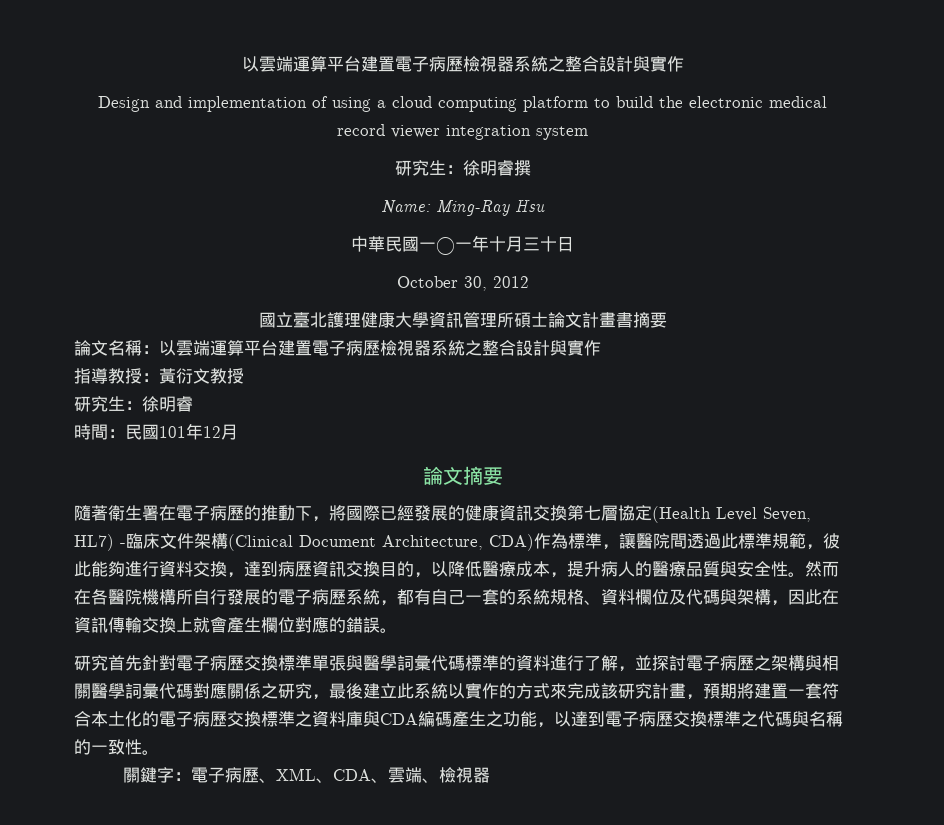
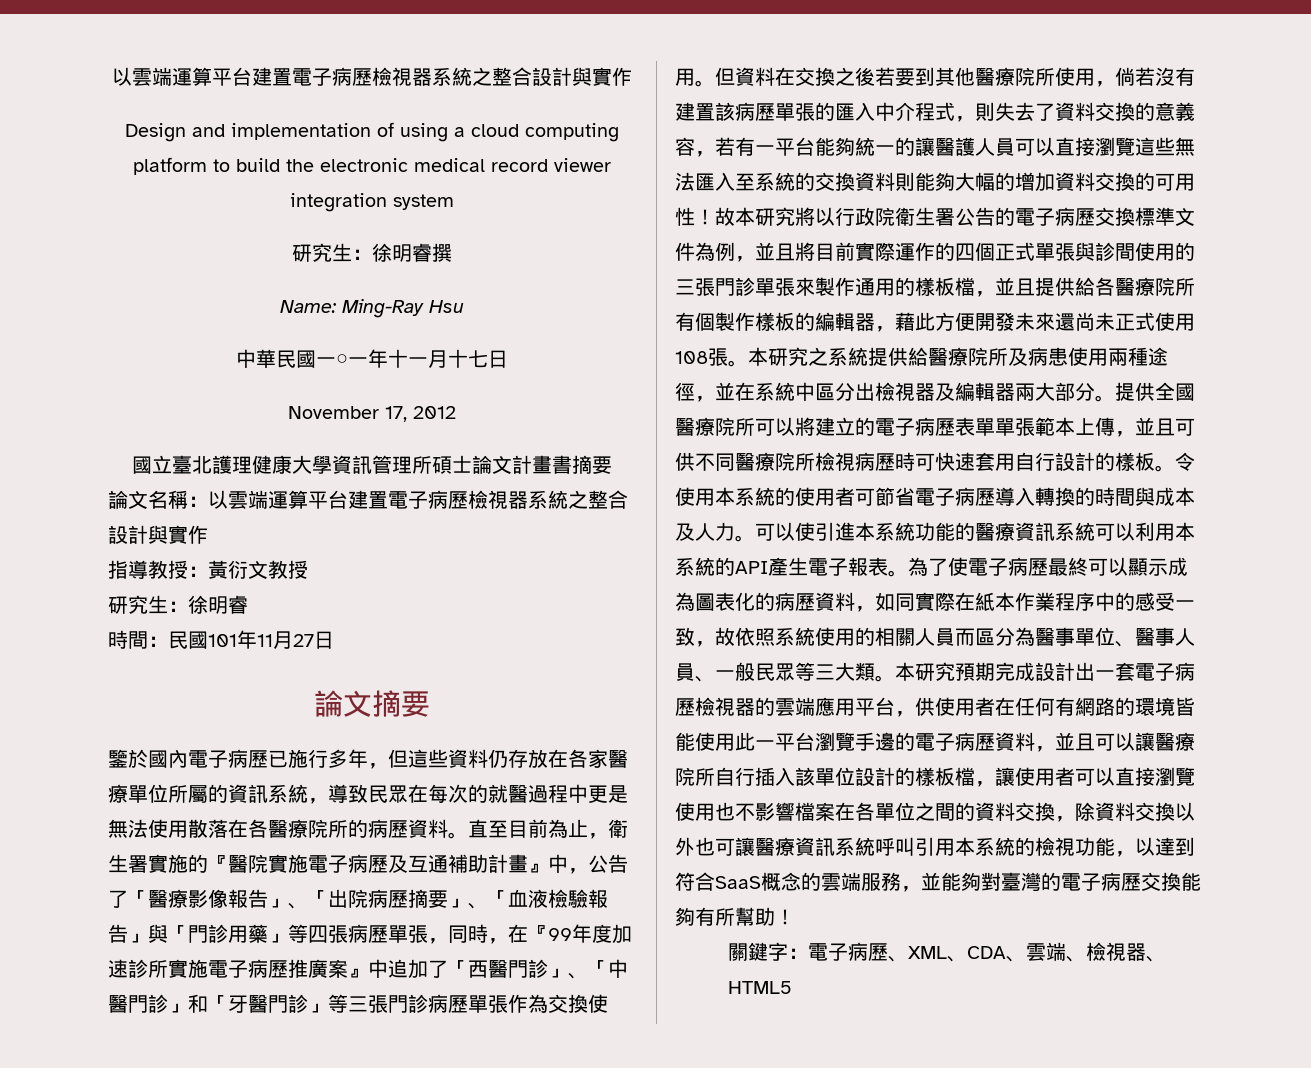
- 中華民國一○一年十月三十日
- October 30, 2012
+ 中華民國一○一年十一月十七日
+ November 17, 2012
- 時間：民國101年12月
+ 時間：民國101年11月27日
- 隨著衛生署在電子病歷的推動下，將國際已經發展的健康資訊交換第七層協定(Health Level Seven, HL7) -臨床文件架構(Clinical Document Architecture, CDA)作為標準，讓醫院間透過此標準規範，彼此能夠進行資料交換，達到病歷資訊交換目的，以降低醫療成本，提升病人的醫療品質與安全性。然而在各醫院機構所自行發展的電子病歷系統，都有自己一套的系統規格、資料欄位及代碼與架構，因此在資訊傳輸交換上就會產生欄位對應的錯誤。
- 研究首先針對電子病歷交換標準單張與醫學詞彙代碼標準的資料進行了解，並探討電子病歷之架構與相關醫學詞彙代碼對應關係之研究，最後建立此系統以實作的方式來完成該研究計畫，預期將建置一套符合本土化的電子病歷交換標準之資料庫與CDA編碼產生之功能，以達到電子病歷交換標準之代碼與名稱的一致性。
+ 鑒於國內電子病歷已施行多年，但這些資料仍存放在各家醫療單位所屬的資訊系統，導致民眾在每次的就醫過程中更是無法使用散落在各醫療院所的病歷資料。直至目前為止，衛生署實施的『醫院實施電子病歷及互通補助計畫』中，公告了「醫療影像報告」、「出院病歷摘要」、「血液檢驗報告」與「門診用藥」等四張病歷單張，同時，在『99年度加速診所實施電子病歷推廣案』中追加了「西醫門診」、「中醫門診」和「牙醫門診」等三張門診病歷單張作為交換使用。但資料在交換之後若要到其他醫療院所使用，倘若沒有建置該病歷單張的匯入中介程式，則失去了資料交換的意義容，若有一平台能夠統一的讓醫護人員可以直接瀏覽這些無法匯入至系統的交換資料則能夠大幅的增加資料交換的可用性！故本研究將以行政院衛生署公告的電子病歷交換標準文件為例，並且將目前實際運作的四個正式單張與診間使用的三張門診單張來製作通用的樣板檔，並且提供給各醫療院所有個製作樣板的編輯器，藉此方便開發未來還尚未正式使用108張。本研究之系統提供給醫療院所及病患使用兩種途徑，並在系統中區分出檢視器及編輯器兩大部分。提供全國醫療院所可以將建立的電子病歷表單單張範本上傳，並且可供不同醫療院所檢視病歷時可快速套用自行設計的樣板。令使用本系統的使用者可節省電子病歷導入轉換的時間與成本及人力。可以使引進本系統功能的醫療資訊系統可以利用本系統的API產生電子報表。為了使電子病歷最終可以顯示成為圖表化的病歷資料，如同實際在紙本作業程序中的感受一致，故依照系統使用的相關人員而區分為醫事單位、醫事人員、一般民眾等三大類。本研究預期完成設計出一套電子病歷檢視器的雲端應用平台，供使用者在任何有網路的環境皆能使用此一平台瀏覽手邊的電子病歷資料，並且可以讓醫療院所自行插入該單位設計的樣板檔，讓使用者可以直接瀏覽使用也不影響檔案在各單位之間的資料交換，除資料交換以外也可讓醫療資訊系統呼叫引用本系統的檢視功能，以達到符合SaaS概念的雲端服務，並能夠對臺灣的電子病歷交換能夠有所幫助！
- 關鍵字：電子病歷、XML、CDA、雲端、檢視器
+ 關鍵字：電子病歷、XML、CDA、雲端、檢視器、HTML5

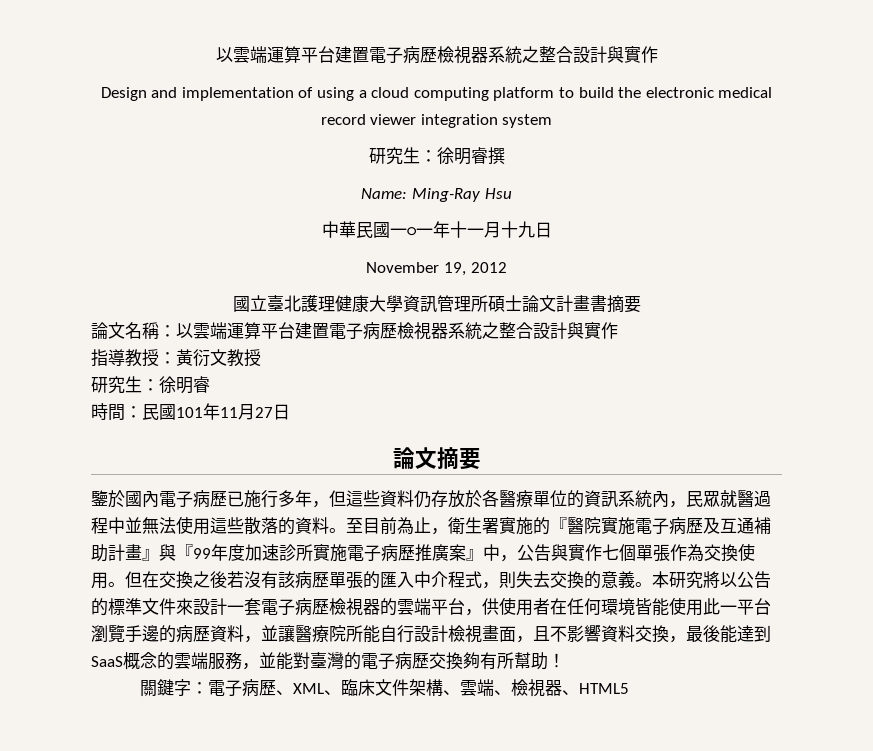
- 中華民國一○一年十一月十七日
+ 中華民國一○一年十一月十九日
- November 17, 2012
+ November 19, 2012
- 鑒於國內電子病歷已施行多年，但這些資料仍存放在各家醫療單位所屬的資訊系統，導致民眾在每次的就醫過程中更是無法使用散落在各醫療院所的病歷資料。直至目前為止，衛生署實施的『醫院實施電子病歷及互通補助計畫』中，公告了「醫療影像報告」、「出院病歷摘要」、「血液檢驗報告」與「門診用藥」等四張病歷單張，同時，在『99年度加速診所實施電子病歷推廣案』中追加了「西醫門診」、「中醫門診」和「牙醫門診」等三張門診病歷單張作為交換使用。
+ 鑒於國內電子病歷已施行多年，但這些資料仍存放於各醫療單位的資訊系統內，民眾就醫過程中並無法使用這些散落的資料。至目前為止，衛生署實施的『醫院實施電子病歷及互通補助計畫』與『99年度加速診所實施電子病歷推廣案』中，公告與實作七個單張作為交換使用。
- 但資料在交換之後若要到其他醫療院所使用，倘若沒有建置該病歷單張的匯入中介程式，則失去了資料交換的意義容，若有一平台能夠統一的讓醫護人員可以直接瀏覽這些無法匯入至系統的交換資料則能夠大幅的增加資料交換的可用性！故本研究將以行政院衛生署公告的電子病歷交換標準文件為例，並且將目前實際運作的四個正式單張與診間使用的三張門診單張來製作通用的樣板檔，並且提供給各醫療院所有個製作樣板的編輯器，藉此方便開發未來還尚未正式使用108張。本研究之系統提供給醫療院所及病患使用兩種途徑，並在系統中區分出檢視器及編輯器兩大部分。提供全國醫療院所可以將建立的電子病歷表單單張範本上傳，並且可供不同醫療院所檢視病歷時可快速套用自行設計的樣板。令使用本系統的使用者可節省電子病歷導入轉換的時間與成本及人力。可以使引進本系統功能的醫療資訊系統可以利用本系統的API產生電子報表。為了使電子病歷最終可以顯示成為圖表化的病歷資料，如同實際在紙本作業程序中的感受一致，故依照系統使用的相關人員而區分為醫事單位、醫事人員、一般民眾等三大類。本研究預期完成設計出一套電子病歷檢視器的雲端應用平台，供使用者在任何有網路的環境皆能使用此一平台瀏覽手邊的電子病歷資料，並且可以讓醫療院所自行插入該單位設計的樣板檔，讓使用者可以直接瀏覽使用也不影響檔案在各單位之間的資料交換，除資料交換以外也可讓醫療資訊系統呼叫引用本系統的檢視功能，以達到符合SaaS概念的雲端服務，並能夠對臺灣的電子病歷交換能夠有所幫助！
+ 但在交換之後若沒有該病歷單張的匯入中介程式，則失去交換的意義。本研究將以公告的標準文件來設計一套電子病歷檢視器的雲端平台，供使用者在任何環境皆能使用此一平台瀏覽手邊的病歷資料，並讓醫療院所能自行設計檢視畫面，且不影響資料交換，最後能達到SaaS概念的雲端服務，並能對臺灣的電子病歷交換夠有所幫助！
- 關鍵字：電子病歷、XML、CDA、雲端、檢視器、HTML5
+ 關鍵字：電子病歷、XML、臨床文件架構、雲端、檢視器、HTML5

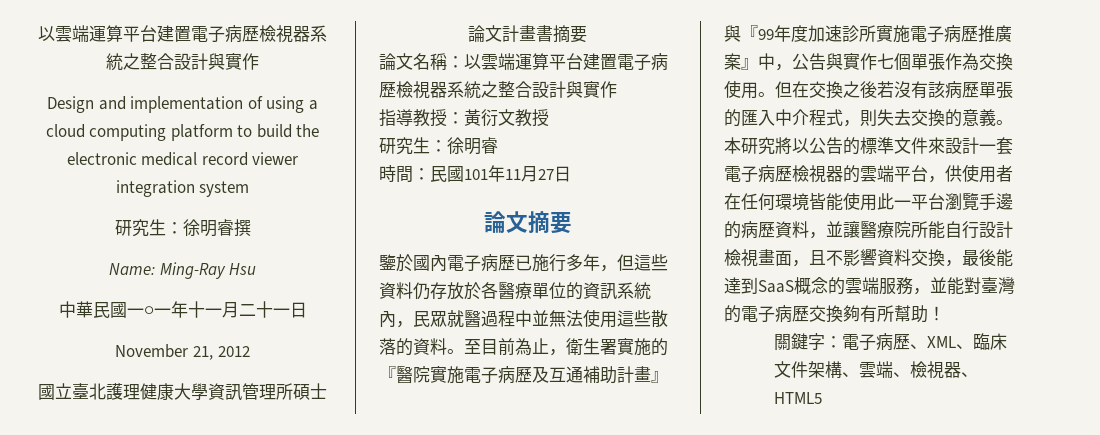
- 中華民國一○一年十一月十九日
+ 中華民國一○一年十一月二十一日
- November 19, 2012
+ November 21, 2012

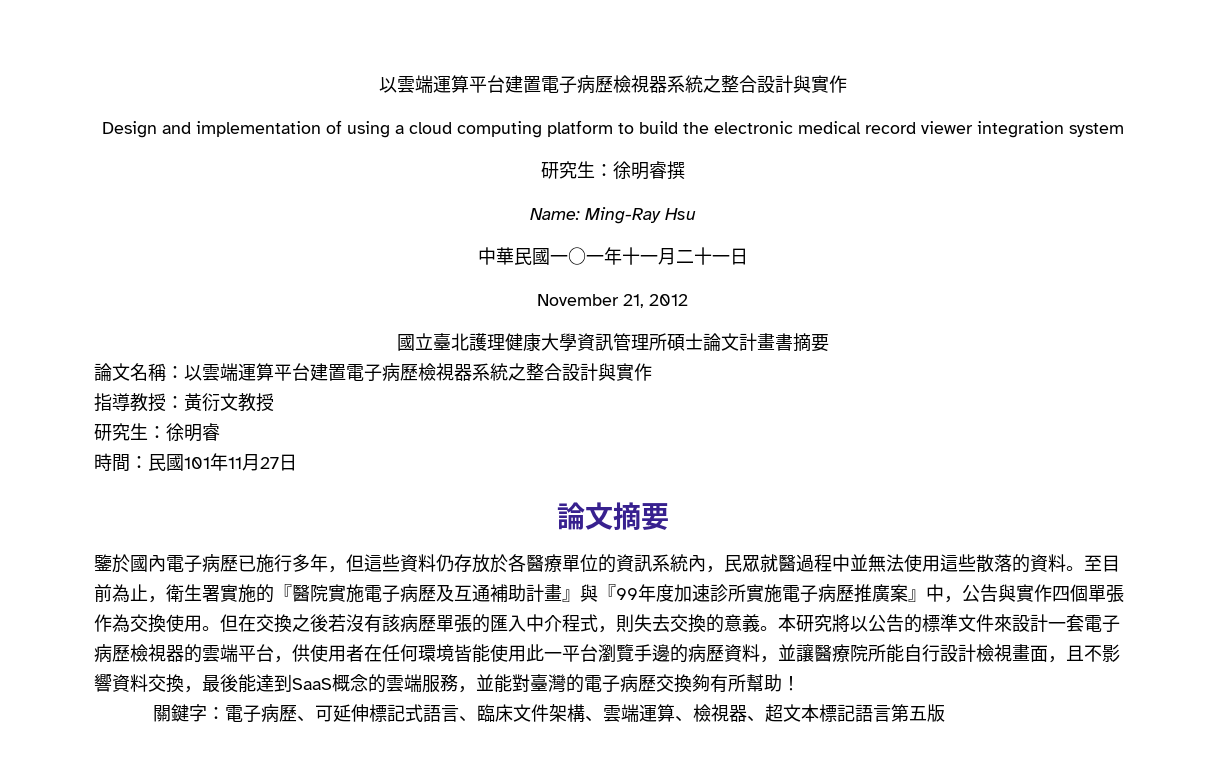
- 至目前為止，衛生署實施的『醫院實施電子病歷及互通補助計畫』與『99年度加速診所實施電子病歷推廣案』中，公告與實作七個單張作為交換使用。
+ 至目前為止，衛生署實施的『醫院實施電子病歷及互通補助計畫』與『99年度加速診所實施電子病歷推廣案』中，公告與實作四個單張作為交換使用。
- 關鍵字：電子病歷、XML、臨床文件架構、雲端、檢視器、HTML5
+ 關鍵字：電子病歷、可延伸標記式語言、臨床文件架構、雲端運算、檢視器、超文本標記語言第五版

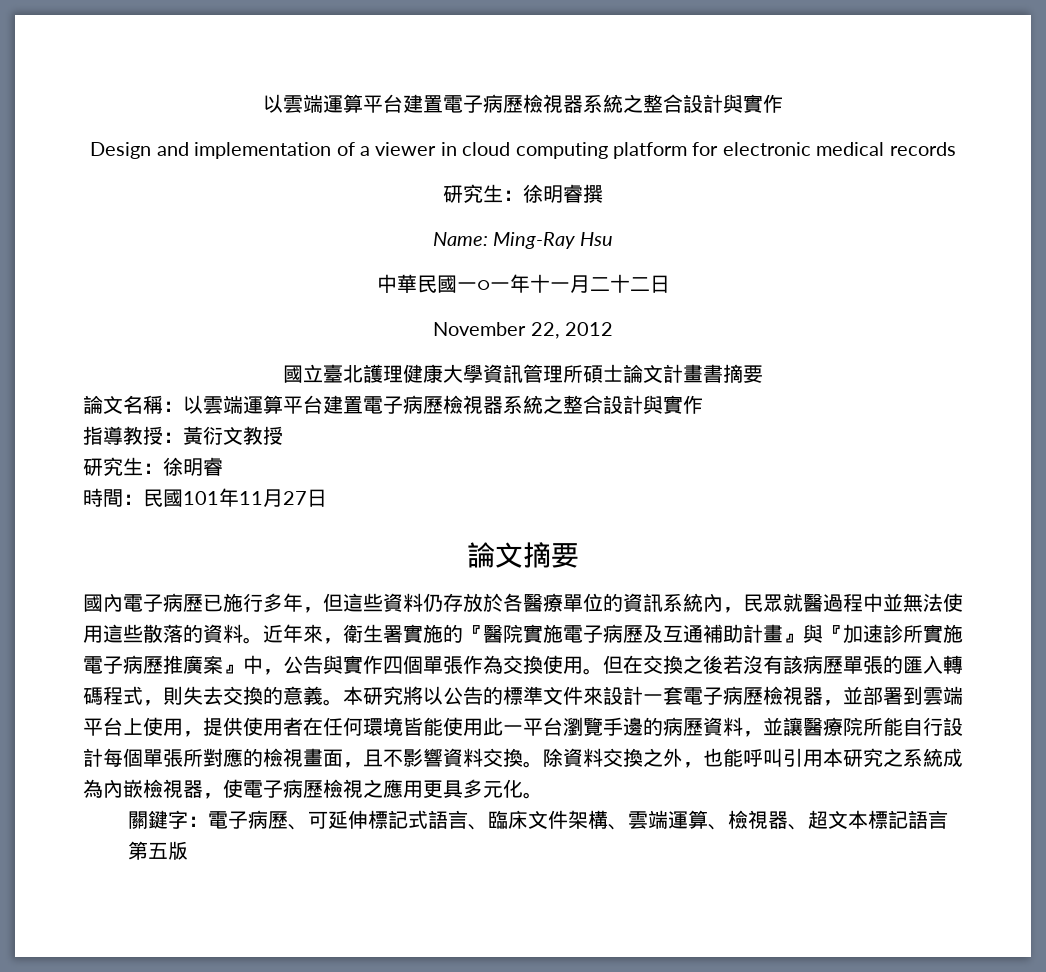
- Design and implementation of using a cloud computing platform to build the electronic medical record viewer integration system
+ Design and implementation of a viewer in cloud computing platform for electronic medical records
- 中華民國一○一年十一月二十一日
+ 中華民國一○一年十一月二十二日
- November 21, 2012
+ November 22, 2012
- 鑒於國內電子病歷已施行多年，但這些資料仍存放於各醫療單位的資訊系統內，民眾就醫過程中並無法使用這些散落的資料。
+ 國內電子病歷已施行多年，但這些資料仍存放於各醫療單位的資訊系統內，民眾就醫過程中並無法使用這些散落的資料。
- 至目前為止，衛生署實施的『醫院實施電子病歷及互通補助計畫』與『99年度加速診所實施電子病歷推廣案』中，公告與實作四個單張作為交換使用。
+ 近年來，衛生署實施的『醫院實施電子病歷及互通補助計畫』與『加速診所實施電子病歷推廣案』中，公告與實作四個單張作為交換使用。
- 但在交換之後若沒有該病歷單張的匯入中介程式，則失去交換的意義。
+ 但在交換之後若沒有該病歷單張的匯入轉碼程式，則失去交換的意義。
- 本研究將以公告的標準文件來設計一套電子病歷檢視器的雲端平台，供使用者在任何環境皆能使用此一平台瀏覽手邊的病歷資料，並讓醫療院所能自行設計檢視畫面，且不影響資料交換，最後能達到SaaS概念的雲端服務，並能對臺灣的電子病歷交換夠有所幫助！
+ 本研究將以公告的標準文件來設計一套電子病歷檢視器，並部署到雲端平台上使用，提供使用者在任何環境皆能使用此一平台瀏覽手邊的病歷資料，並讓醫療院所能自行設計每個單張所對應的檢視畫面，且不影響資料交換。除資料交換之外，也能呼叫引用本研究之系統成為內嵌檢視器，使電子病歷檢視之應用更具多元化。

